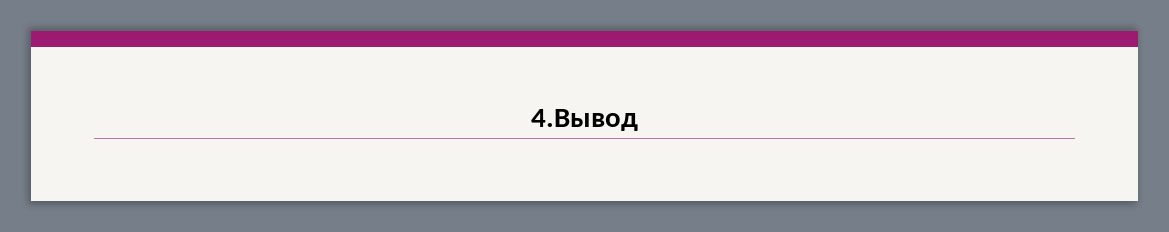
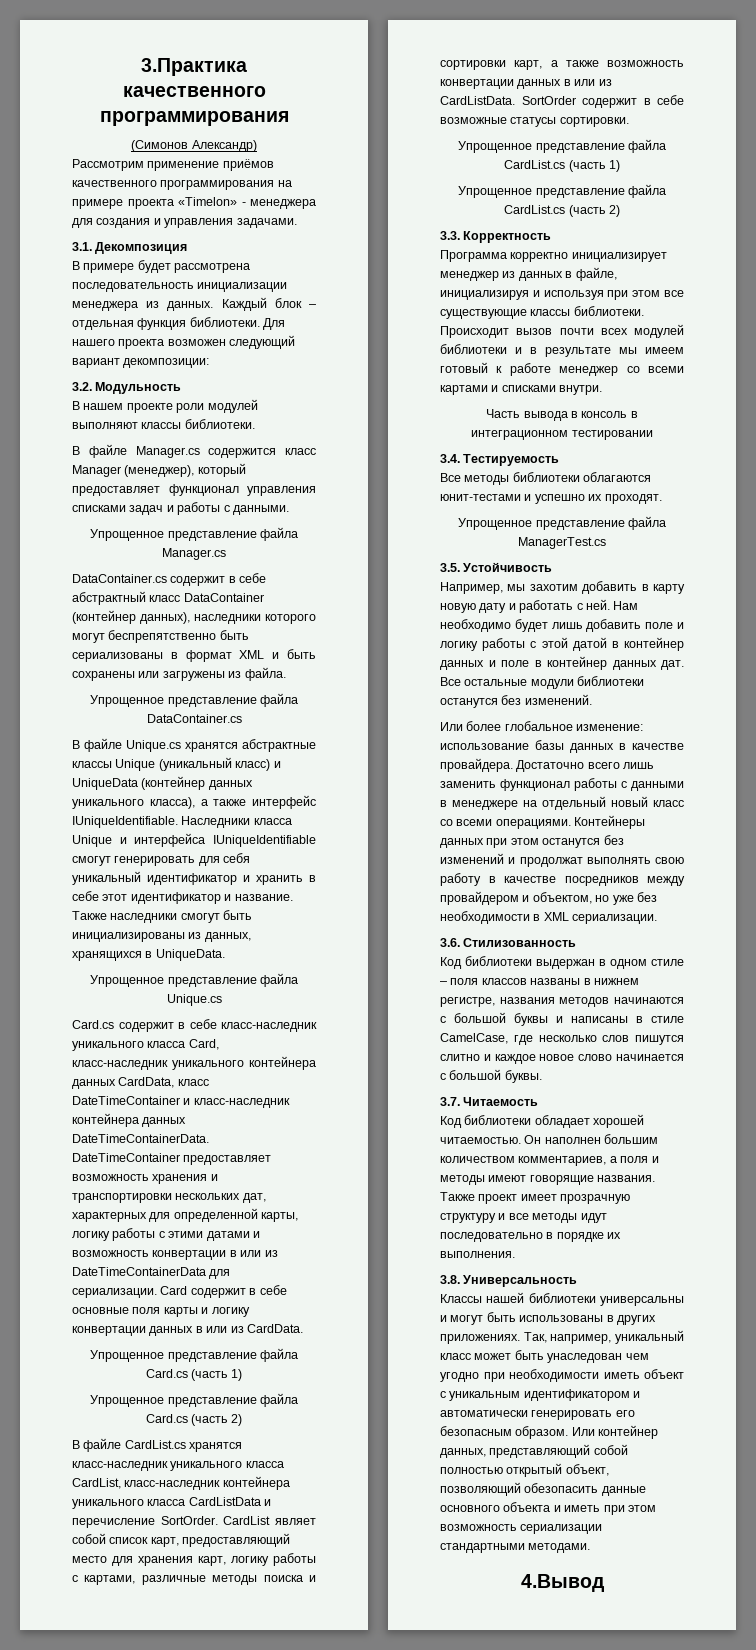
+ 3.Практика качественного программирования
+ (Симонов Александр)
+ Рассмотрим применение приёмов качественного программирования на примере проекта «Timelon» - менеджера для создания и управления задачами.
+ 3.1. Декомпозиция
+ В примере будет рассмотрена последовательность инициализации менеджера из данных. Каждый блок – отдельная функция библиотеки. Для нашего проекта возможен следующий вариант декомпозиции:
+ 3.2. Модульность
+ В нашем проекте роли модулей выполняют классы библиотеки.
+ В файле Manager.cs содержится класс Manager (менеджер), который предоставляет функционал управления списками задач и работы с данными.
+ Упрощенное представление файла Manager.cs
+ DataContainer.cs содержит в себе абстрактный класс DataContainer (контейнер данных), наследники которого могут беспрепятственно быть сериализованы в формат XML и быть сохранены или загружены из файла.
+ Упрощенное представление файла DataContainer.cs
+ В файле Unique.cs хранятся абстрактные классы Unique (уникальный класс) и UniqueData (контейнер данных уникального класса), а также интерфейс IUniqueIdentifiable. Наследники класса Unique и интерфейса IUniqueIdentifiable смогут генерировать для себя уникальный идентификатор и хранить в себе этот идентификатор и название. Также наследники смогут быть инициализированы из данных, хранящихся в UniqueData.
+ Упрощенное представление файла Unique.cs
+ Card.cs содержит в себе класс-наследник уникального класса Card, класс-наследник уникального контейнера данных CardData, класс DateTimeContainer и класс-наследник контейнера данных DateTimeContainerData. DateTimeContainer предоставляет возможность хранения и транспортировки нескольких дат, характерных для определенной карты, логику работы с этими датами и возможность конвертации в или из DateTimeContainerData для сериализации. Card содержит в себе основные поля карты и логику конвертации данных в или из CardData.
+ Упрощенное представление файла Card.cs (часть 1)
+ Упрощенное представление файла Card.cs (часть 2)
+ В файле CardList.cs хранятся класс-наследник уникального класса CardList, класс-наследник контейнера уникального класса CardListData и перечисление SortOrder. CardList являет собой список карт, предоставляющий место для хранения карт, логику работы с картами, различные методы поиска и сортировки карт, а также возможность конвертации данных в или из CardListData. SortOrder содержит в себе возможные статусы сортировки.
+ Упрощенное представление файла CardList.cs (часть 1)
+ Упрощенное представление файла CardList.cs (часть 2)
+ 3.3. Корректность
+ Программа корректно инициализирует менеджер из данных в файле, инициализируя и используя при этом все существующие классы библиотеки. Происходит вызов почти всех модулей библиотеки и в результате мы имеем готовый к работе менеджер со всеми картами и списками внутри.
+ Часть вывода в консоль в интеграционном тестировании
+ 3.4. Тестируемость
+ Все методы библиотеки облагаются юнит-тестами и успешно их проходят.
+ Упрощенное представление файла ManagerTest.cs
+ 3.5. Устойчивость
+ Например, мы захотим добавить в карту новую дату и работать с ней. Нам необходимо будет лишь добавить поле и логику работы с этой датой в контейнер данных и поле в контейнер данных дат. Все остальные модули библиотеки останутся без изменений.
+ Или более глобальное изменение: использование базы данных в качестве провайдера. Достаточно всего лишь заменить функционал работы с данными в менеджере на отдельный новый класс со всеми операциями. Контейнеры данных при этом останутся без изменений и продолжат выполнять свою работу в качестве посредников между провайдером и объектом, но уже без необходимости в XML сериализации.
+ 3.6. Стилизованность
+ Код библиотеки выдержан в одном стиле – поля классов названы в нижнем регистре, названия методов начинаются с большой буквы и написаны в стиле CamelCase, где несколько слов пишутся слитно и каждое новое слово начинается с большой буквы.
+ 3.7. Читаемость
+ Код библиотеки обладает хорошей читаемостью. Он наполнен большим количеством комментариев, а поля и методы имеют говорящие названия. Также проект имеет прозрачную структуру и все методы идут последовательно в порядке их выполнения.
+ 3.8. Универсальность
+ Классы нашей библиотеки универсальны и могут быть использованы в других приложениях. Так, например, уникальный класс может быть унаследован чем угодно при необходимости иметь объект с уникальным идентификатором и автоматически генерировать его безопасным образом. Или контейнер данных, представляющий собой полностью открытый объект, позволяющий обезопасить данные основного объекта и иметь при этом возможность сериализации стандартными методами.

